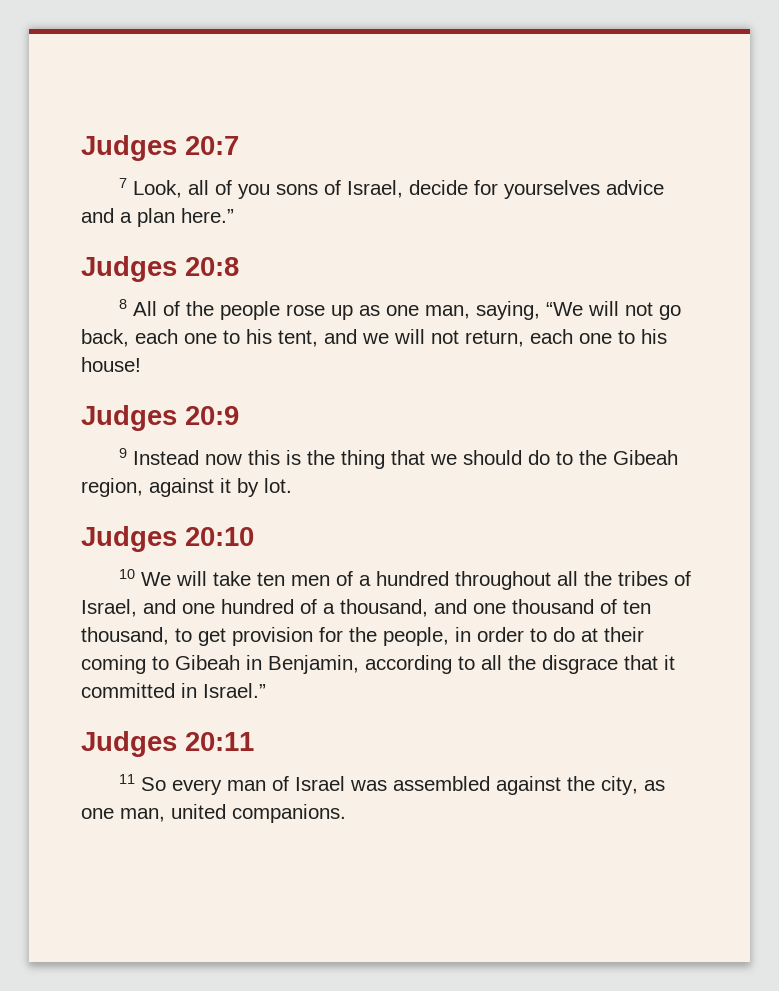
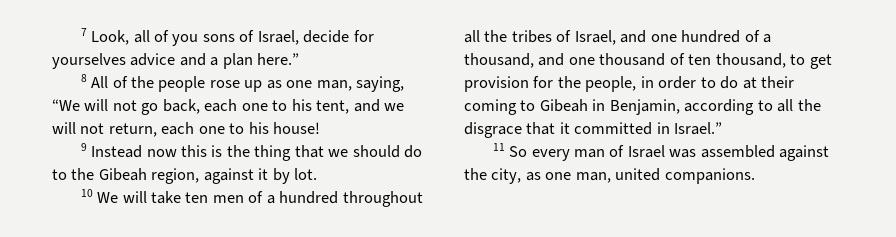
- Judges 20:7
- Judges 20:8
- Judges 20:9
- Judges 20:10
- Judges 20:11

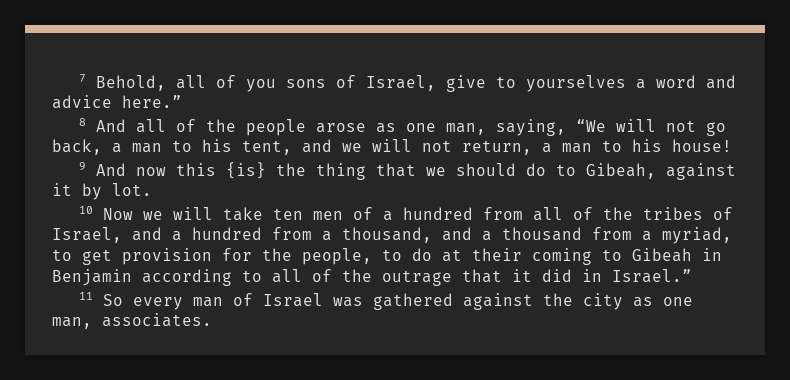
- 7 Look, all of you sons of Israel, decide for yourselves advice and a plan here.”
+ 7 Behold, all of you sons of Israel, give to yourselves a word and advice here.”
- 8 All of the people rose up as one man, saying, “We will not go back, each one to his tent, and we will not return, each one to his house!
+ 8 And all of the people arose as one man, saying, “We will not go back, a man to his tent, and we will not return, a man to his house!
- 9 Instead now this is the thing that we should do to the Gibeah region, against it by lot.
+ 9 And now this {is} the thing that we should do to Gibeah, against it by lot.
- 10 We will take ten men of a hundred throughout all the tribes of Israel, and one hundred of a thousand, and one thousand of ten thousand, to get provision for the people, in order to do at their coming to Gibeah in Benjamin, according to all the disgrace that it committed in Israel.”
+ 10 Now we will take ten men of a hundred from all of the tribes of Israel, and a hundred from a thousand, and a thousand from a myriad, to get provision for the people, to do at their coming to Gibeah in Benjamin according to all of the outrage that it did in Israel.”
- 11 So every man of Israel was assembled against the city, as one man, united companions.
+ 11 So every man of Israel was gathered against the city as one man, associates.

